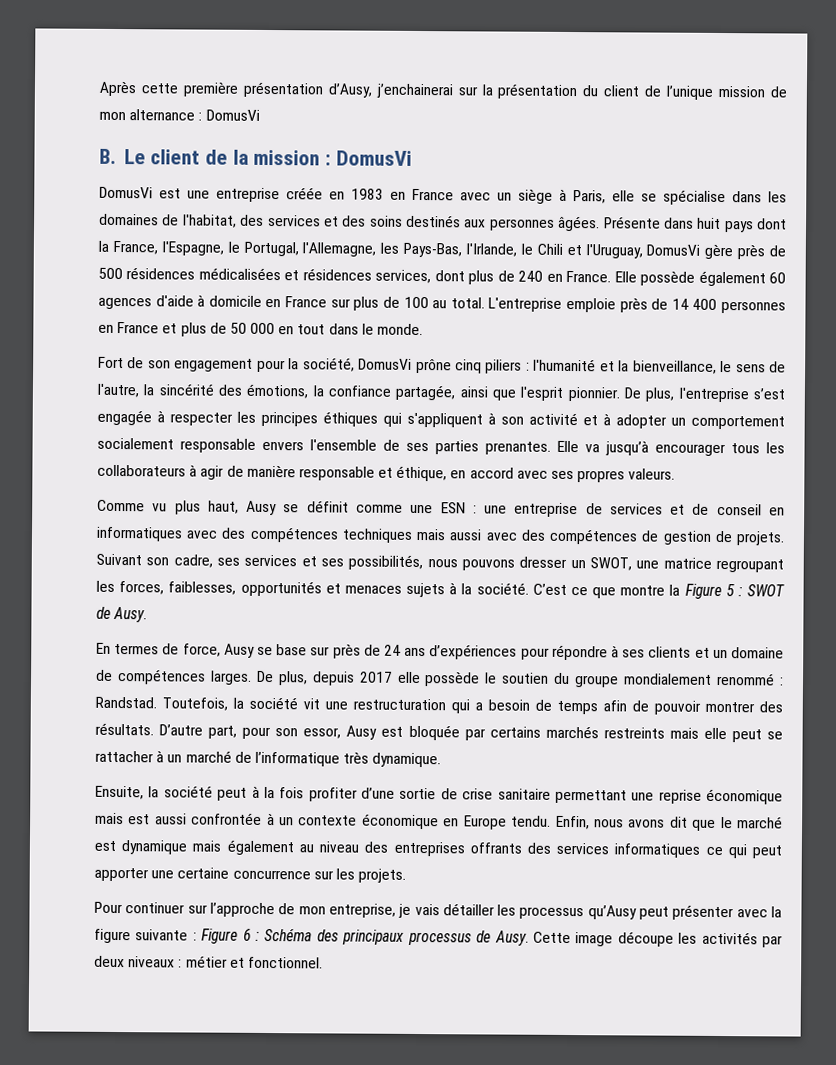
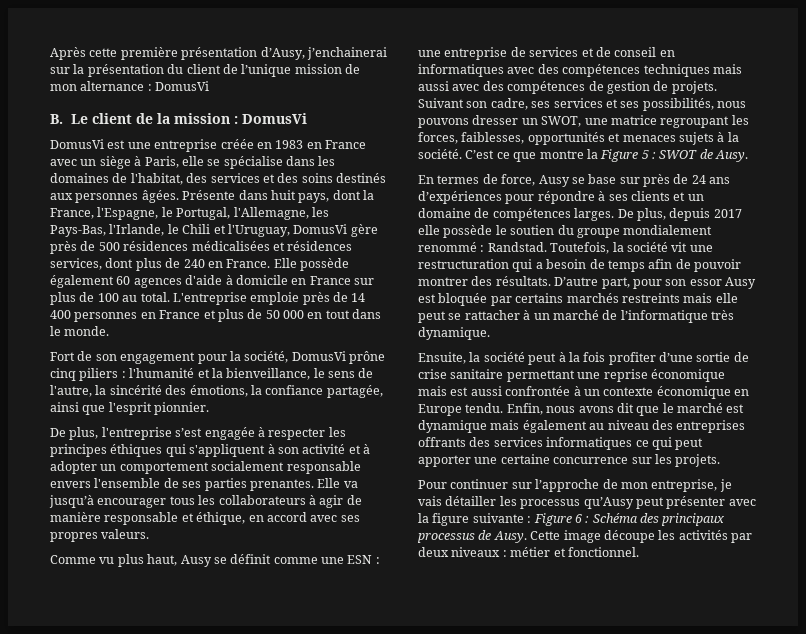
- Présente dans huit pays dont la France, l'Espagne, le Portugal, l'Allemagne, les Pays-Bas, l'Irlande, le Chili et l'Uruguay, DomusVi gère près de 500 résidences médicalisées et résidences services, dont plus de 240 en France.
+ Présente dans huit pays, dont la France, l'Espagne, le Portugal, l'Allemagne, les Pays-Bas, l'Irlande, le Chili et l'Uruguay, DomusVi gère près de 500 résidences médicalisées et résidences services, dont plus de 240 en France.
- Fort de son engagement pour la société, DomusVi prône cinq piliers : l'humanité et la bienveillance, le sens de l'autre, la sincérité des émotions, la confiance partagée, ainsi que l'esprit pionnier. De plus, l'entreprise s’est engagée à respecter les principes éthiques qui s'appliquent à son activité et à adopter un comportement socialement responsable envers l'ensemble de ses parties prenantes.
+ Fort de son engagement pour la société, DomusVi prône cinq piliers : l'humanité et la bienveillance, le sens de l'autre, la sincérité des émotions, la confiance partagée, ainsi que l'esprit pionnier.
+ De plus, l'entreprise s’est engagée à respecter les principes éthiques qui s'appliquent à son activité et à adopter un comportement socialement responsable envers l'ensemble de ses parties prenantes.
- D’autre part, pour son essor, Ausy est bloquée par certains marchés restreints mais elle peut se rattacher à un marché de l’informatique très dynamique.
+ D’autre part, pour son essor Ausy est bloquée par certains marchés restreints mais elle peut se rattacher à un marché de l’informatique très dynamique.

